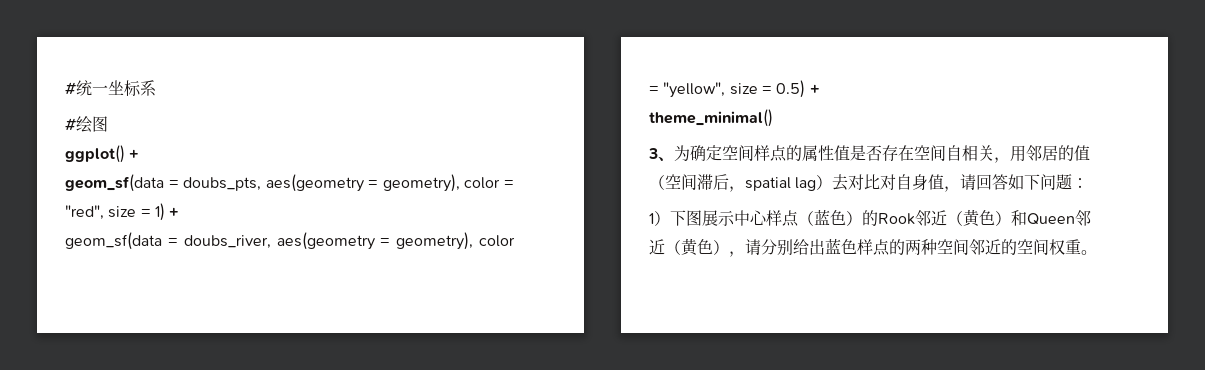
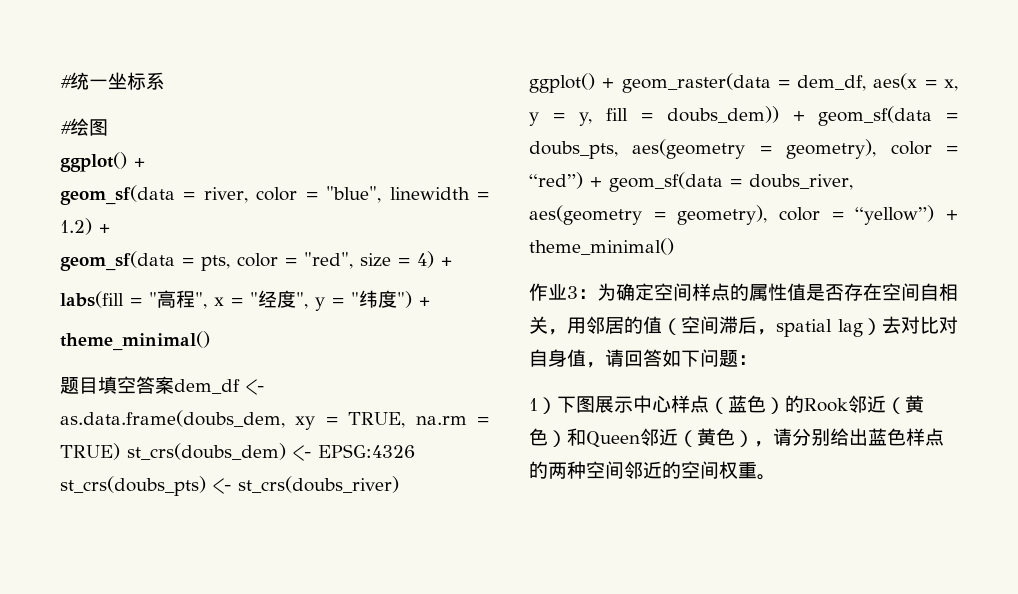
- geom_sf(data = doubs_pts, aes(geometry = geometry), color = "red", size = 1) +
- geom_sf(data = doubs_river, aes(geometry = geometry), color = "yellow", size = 0.5) +
+ geom_sf(data = river, color = "blue", linewidth = 1.2) +
+ geom_sf(data = pts, color = "red", size = 4) +
+ labs(fill = "高程", x = "经度", y = "纬度") +
  theme_minimal()
- 3、为确定空间样点的属性值是否存在空间自相关，用邻居的值（空间滞后，spatial lag）去对比对自身值，请回答如下问题：
+ 题目填空答案dem_df <- as.data.frame(doubs_dem, xy = TRUE, na.rm = TRUE) st_crs(doubs_dem) <- EPSG:4326 st_crs(doubs_pts) <- st_crs(doubs_river)
+ ggplot() + geom_raster(data = dem_df, aes(x = x, y = y, fill = doubs_dem)) + geom_sf(data = doubs_pts, aes(geometry = geometry), color = “red”) + geom_sf(data = doubs_river, aes(geometry = geometry), color = “yellow”) + theme_minimal()
+ 作业3：为确定空间样点的属性值是否存在空间自相关，用邻居的值（空间滞后，spatial lag）去对比对自身值，请回答如下问题：

